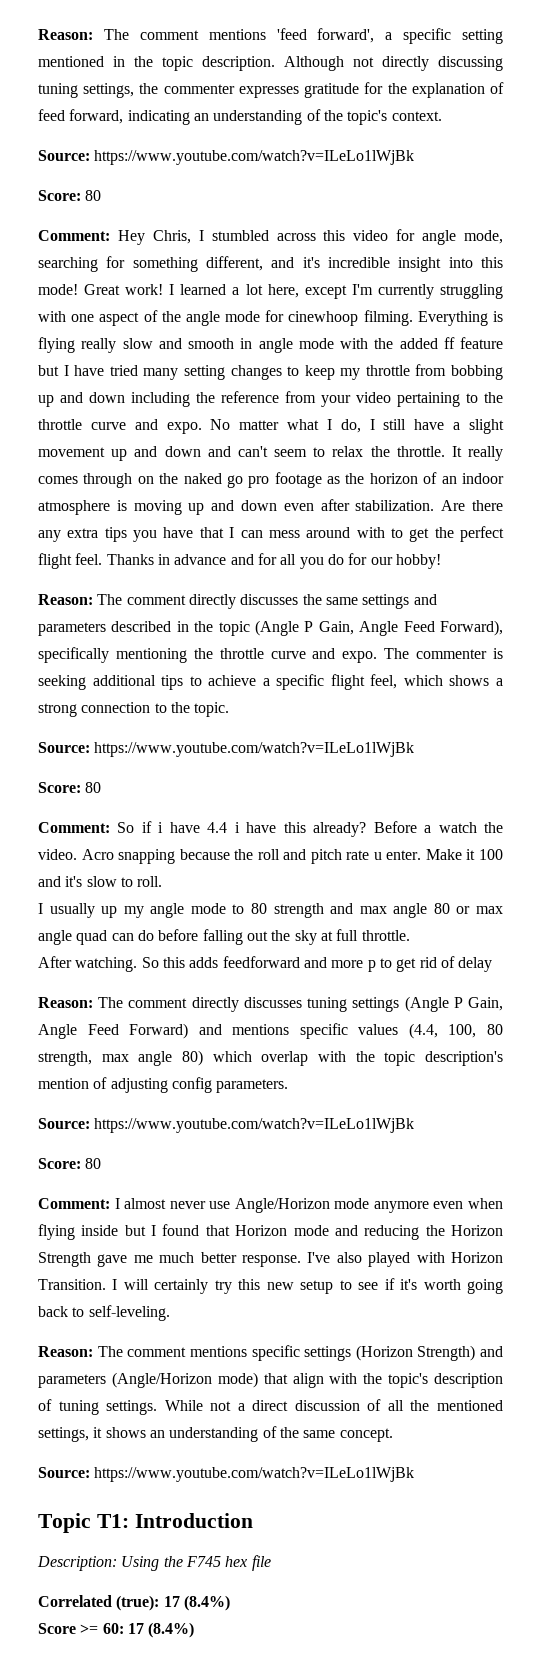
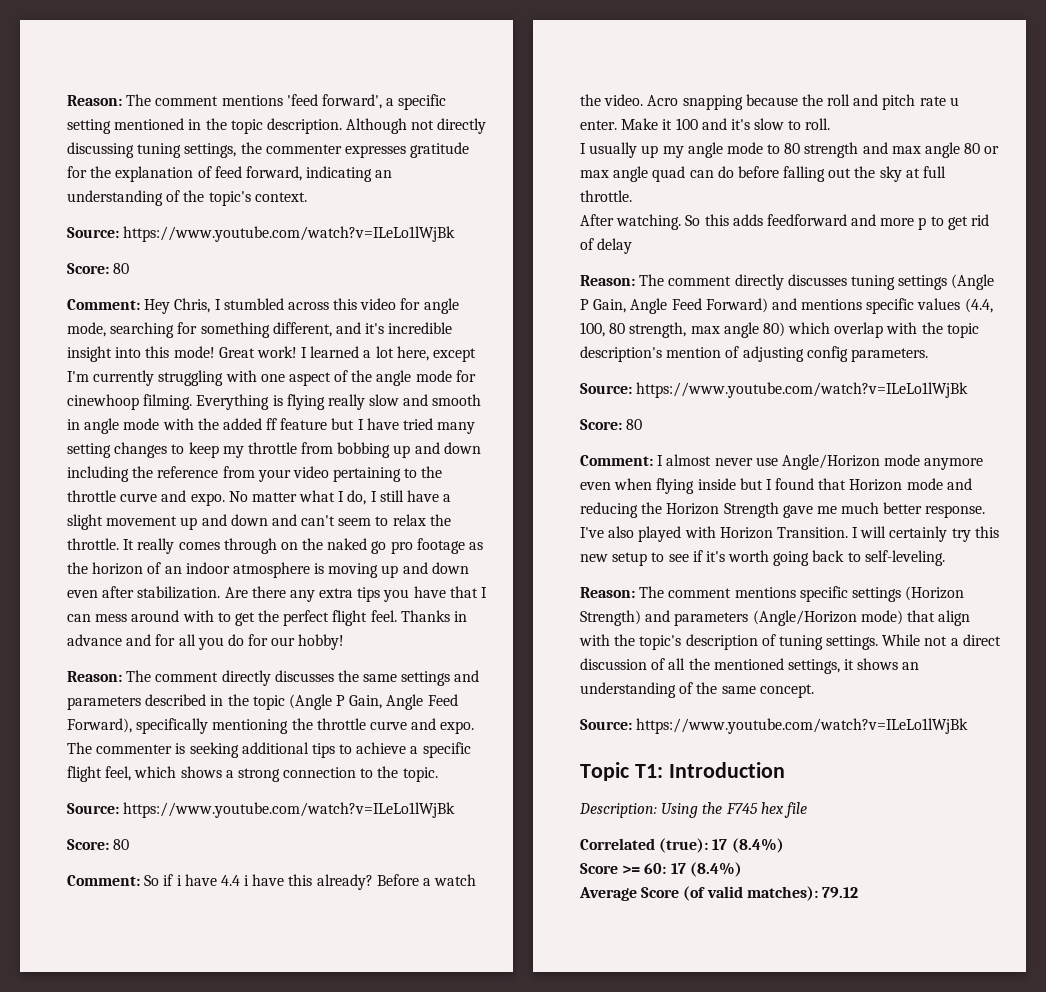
+ Average Score (of valid matches): 79.12

